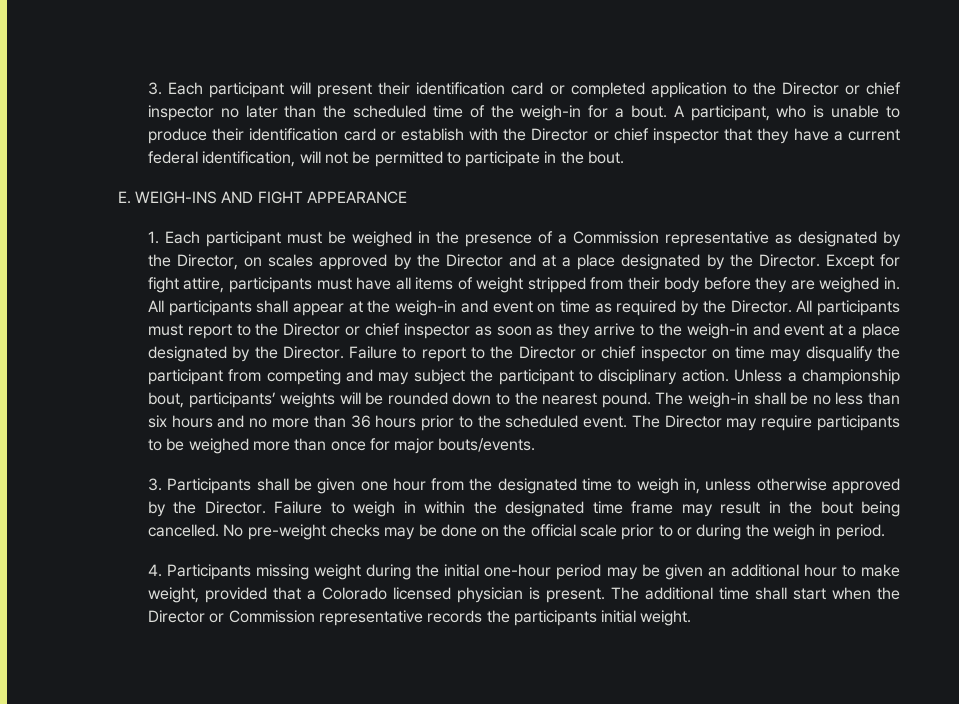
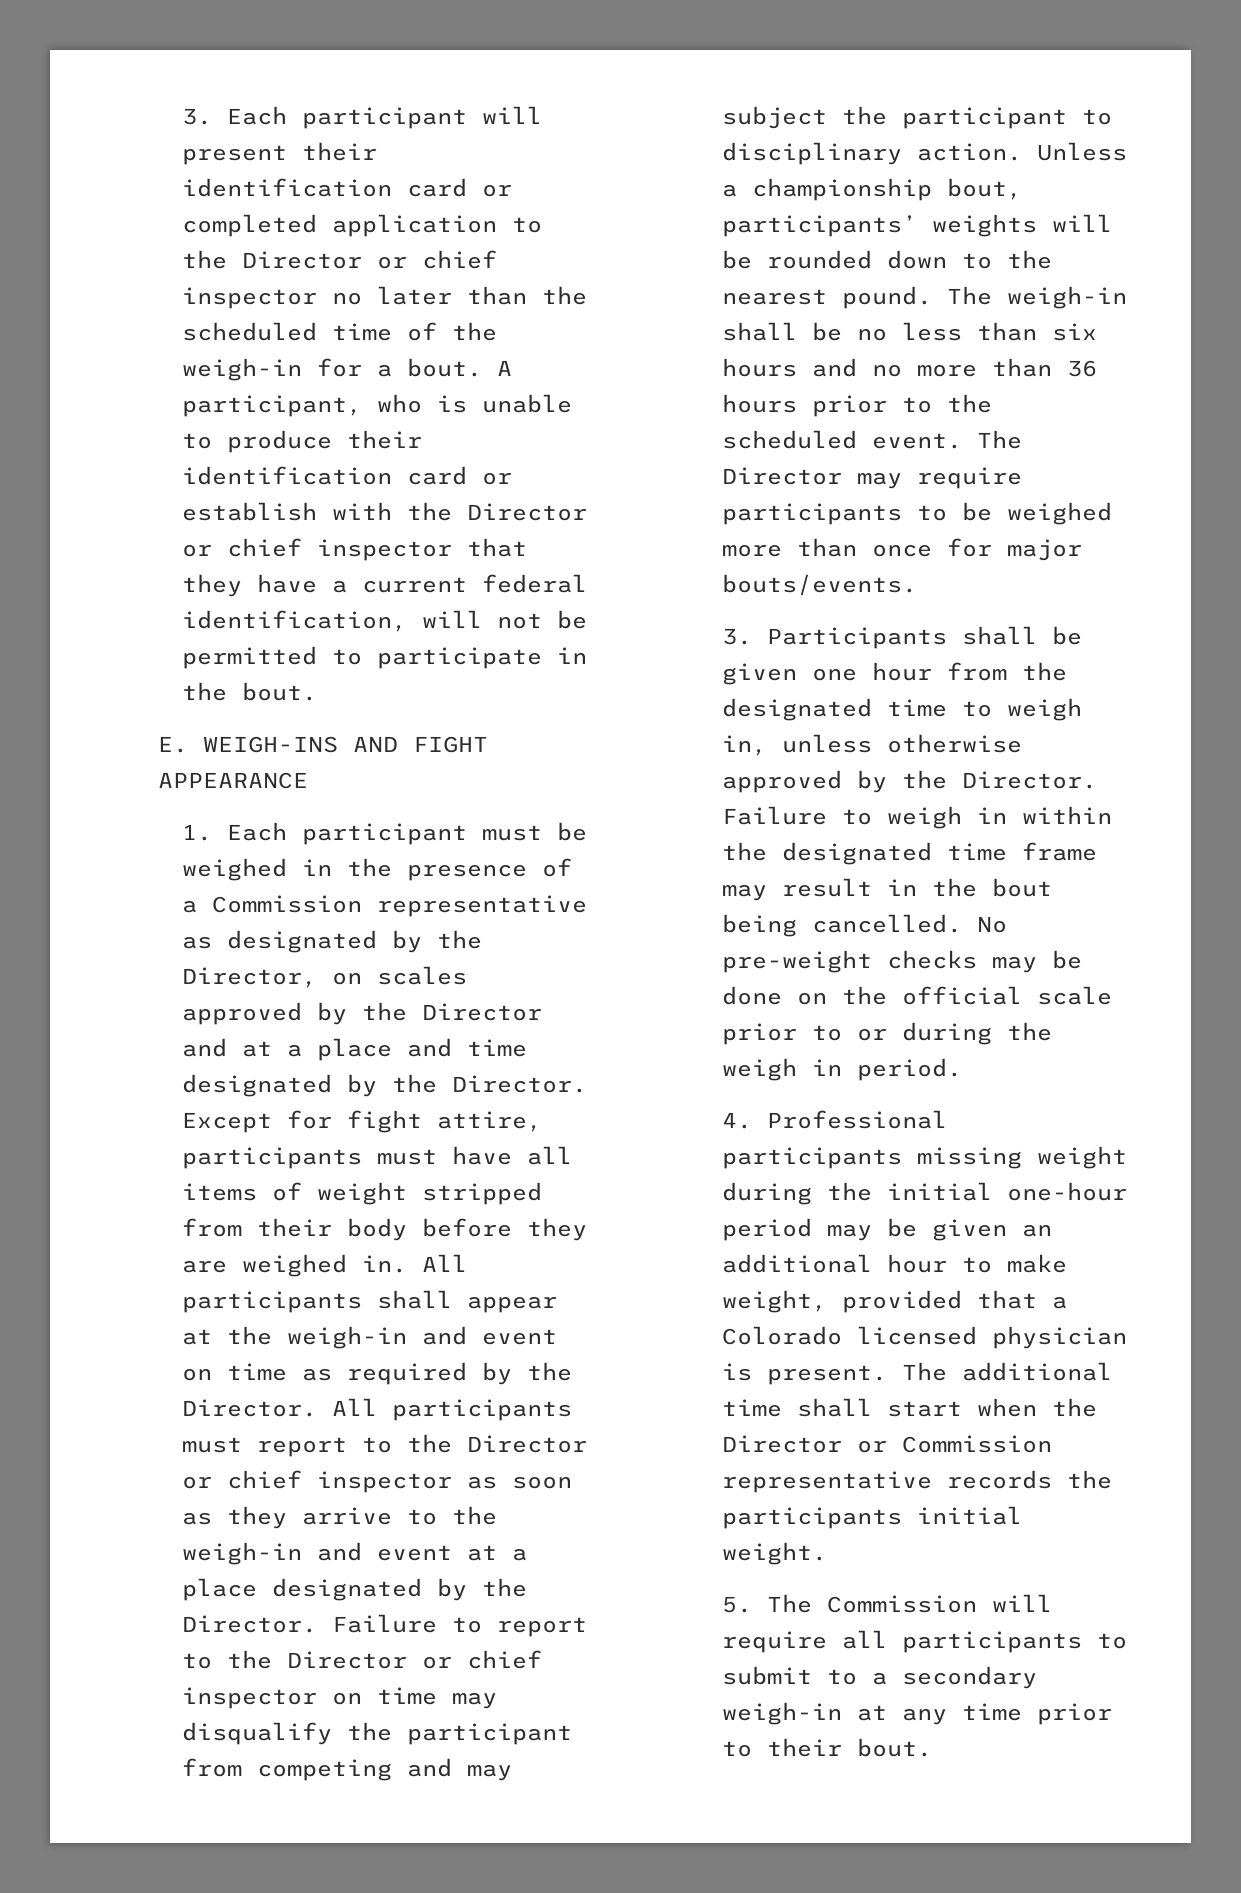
- 1. Each participant must be weighed in the presence of a Commission representative as designated by the Director, on scales approved by the Director and at a place designated by the Director.
+ 1. Each participant must be weighed in the presence of a Commission representative as designated by the Director, on scales approved by the Director and at a place and time designated by the Director.
- 4. Participants missing weight during the initial one-hour period may be given an additional hour to make weight, provided that a Colorado licensed physician is present.
+ 4. Professional participants missing weight during the initial one-hour period may be given an additional hour to make weight, provided that a Colorado licensed physician is present.
+ 5. The Commission will require all participants to submit to a secondary weigh-in at any time prior to their bout.

